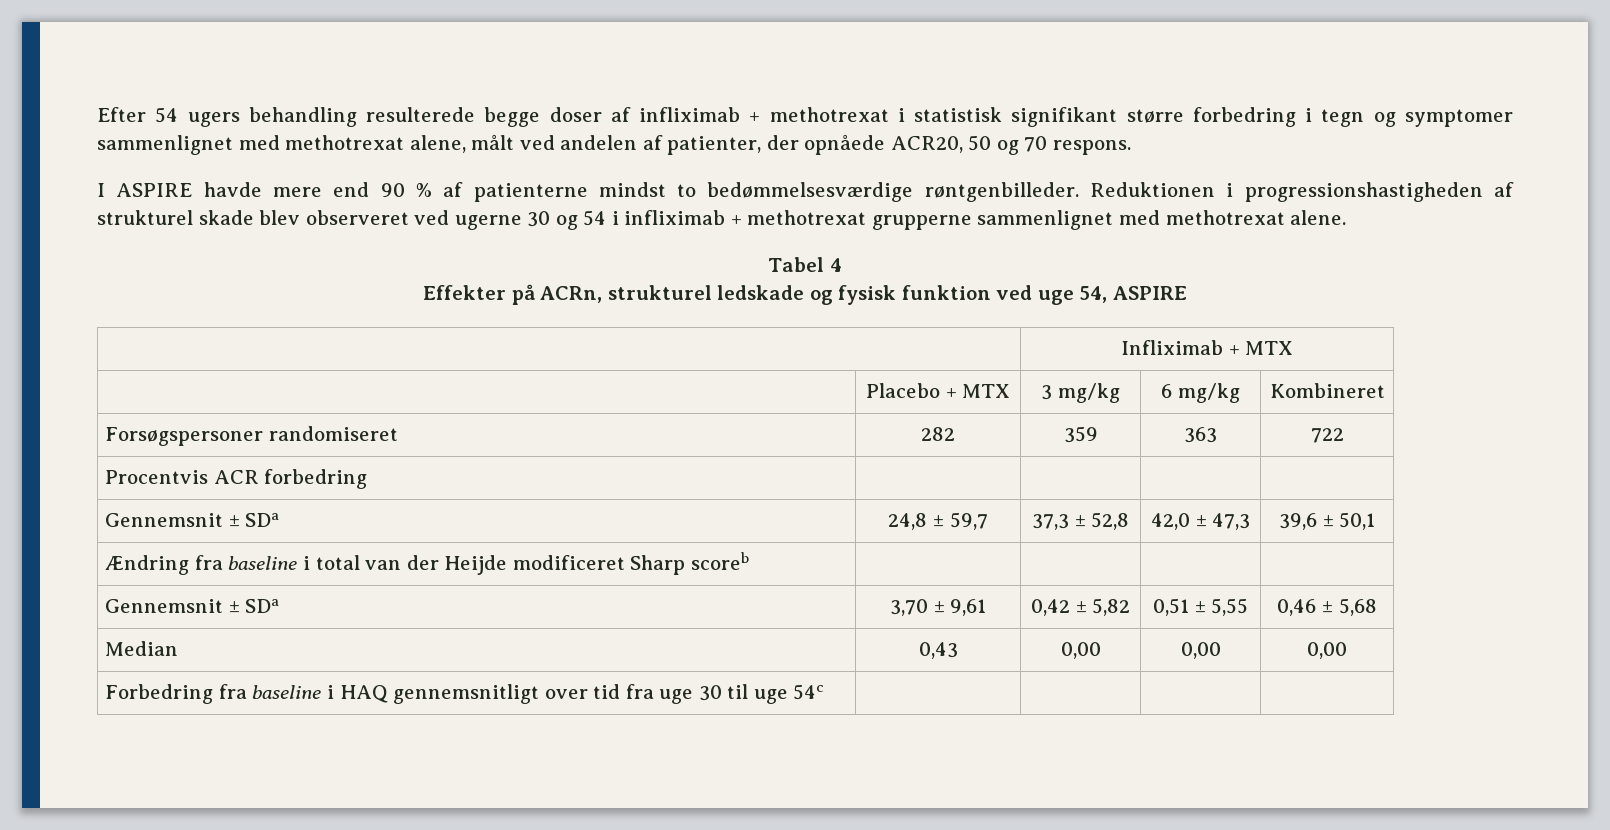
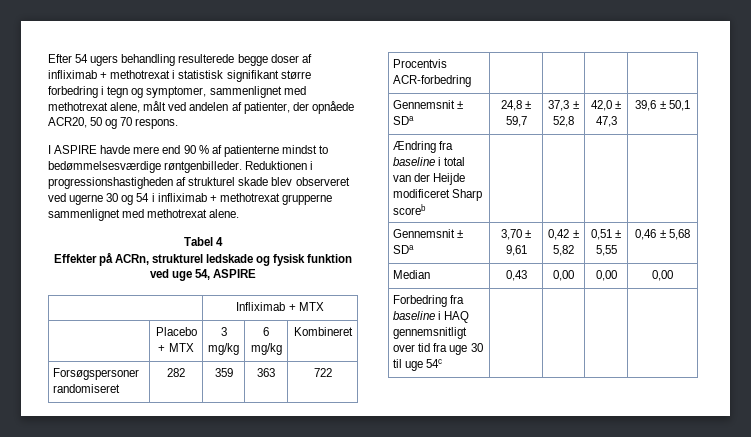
- Efter 54 ugers behandling resulterede begge doser af infliximab + methotrexat i statistisk signifikant større forbedring i tegn og symptomer sammenlignet med methotrexat alene, målt ved andelen af patienter, der opnåede ACR20, 50 og 70 respons.
+ Efter 54 ugers behandling resulterede begge doser af infliximab + methotrexat i statistisk signifikant større forbedring i tegn og symptomer, sammenlignet med methotrexat alene, målt ved andelen af patienter, der opnåede ACR20, 50 og 70 respons.
- Procentvis ACR forbedring | | | |
+ Procentvis ACR-forbedring | | | |

